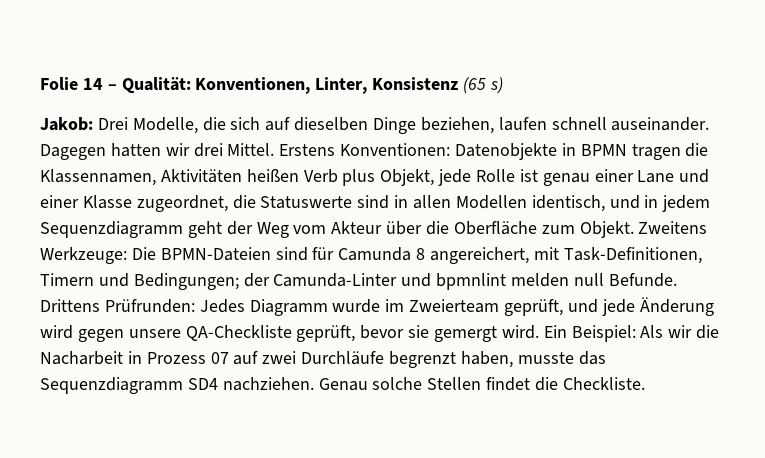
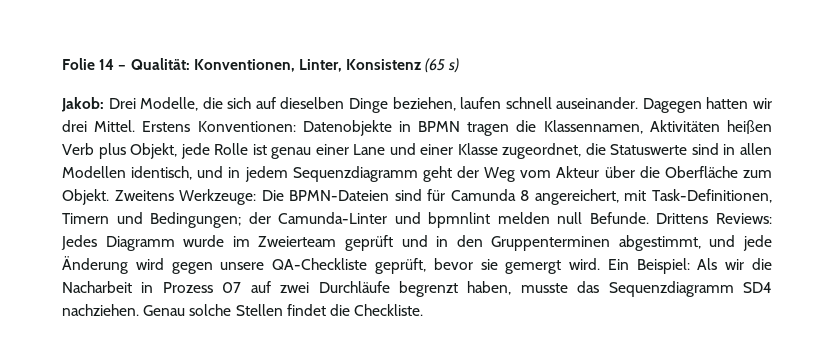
- Drittens Prüfrunden: Jedes Diagramm wurde im Zweierteam geprüft, und jede Änderung wird gegen unsere QA-Checkliste geprüft, bevor sie gemergt wird.
+ Drittens Reviews: Jedes Diagramm wurde im Zweierteam geprüft und in den Gruppenterminen abgestimmt, und jede Änderung wird gegen unsere QA-Checkliste geprüft, bevor sie gemergt wird.

